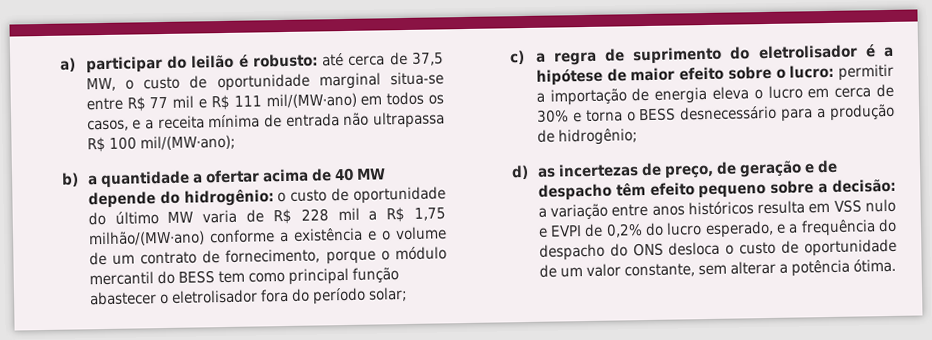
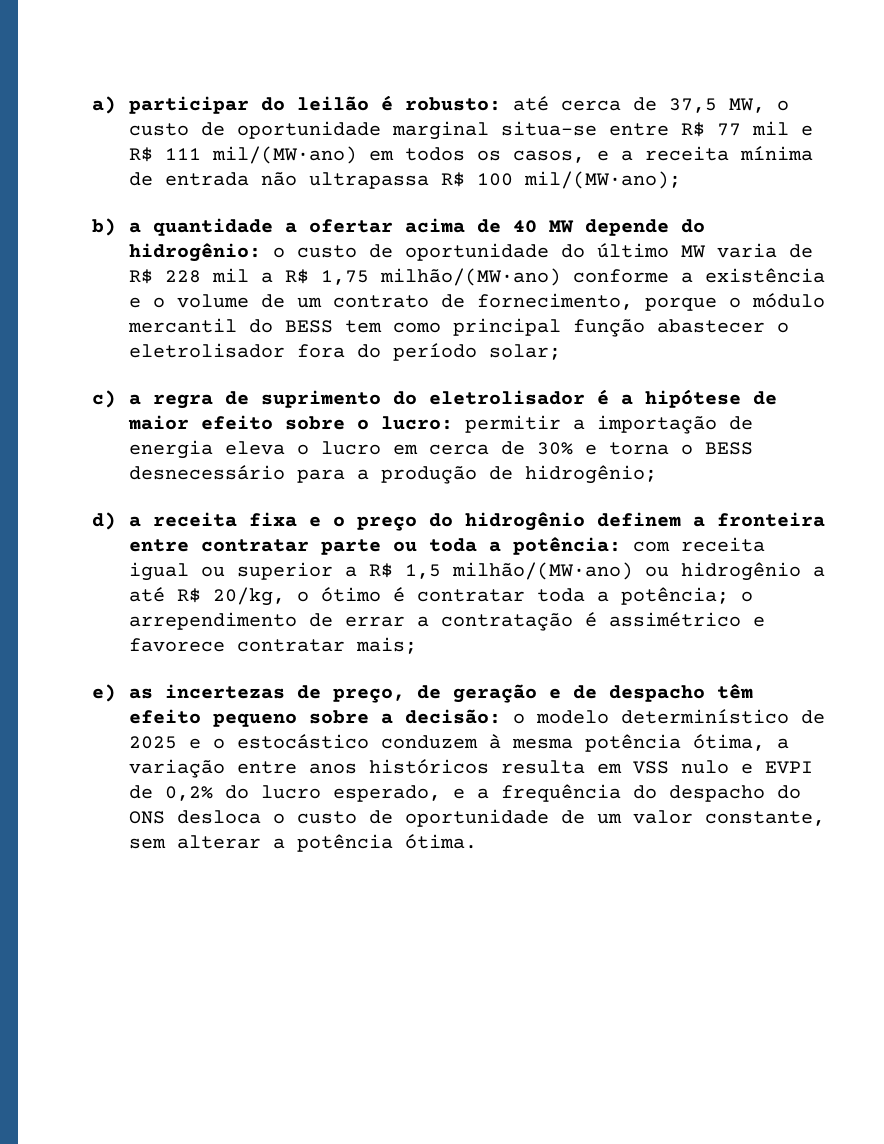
- d) as incertezas de preço, de geração e de despacho têm efeito pequeno sobre a decisão: a variação entre anos históricos resulta em VSS nulo e EVPI de 0,2% do lucro esperado, e a frequência do despacho do ONS desloca o custo de oportunidade de um valor constante, sem alterar a potência ótima.
+ d) a receita fixa e o preço do hidrogênio definem a fronteira entre contratar parte ou toda a potência: com receita igual ou superior a R$ 1,5 milhão/(MW·ano) ou hidrogênio a até R$ 20/kg, o ótimo é contratar toda a potência; o arrependimento de errar a contratação é assimétrico e favorece contratar mais;
+ e) as incertezas de preço, de geração e de despacho têm efeito pequeno sobre a decisão: o modelo determinístico de 2025 e o estocástico conduzem à mesma potência ótima, a variação entre anos históricos resulta em VSS nulo e EVPI de 0,2% do lucro esperado, e a frequência do despacho do ONS desloca o custo de oportunidade de um valor constante, sem alterar a potência ótima.

